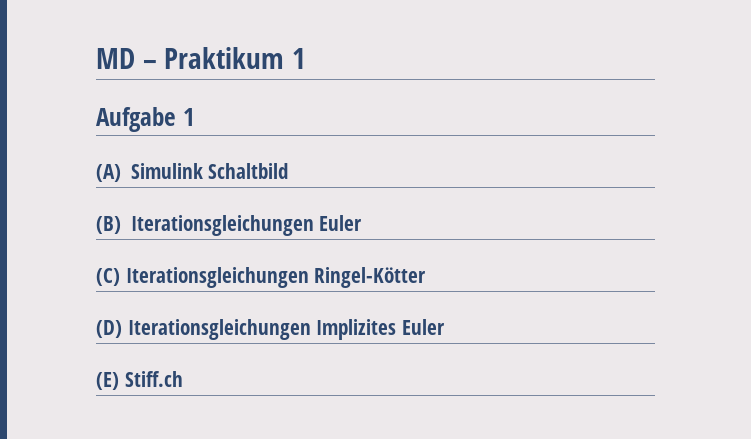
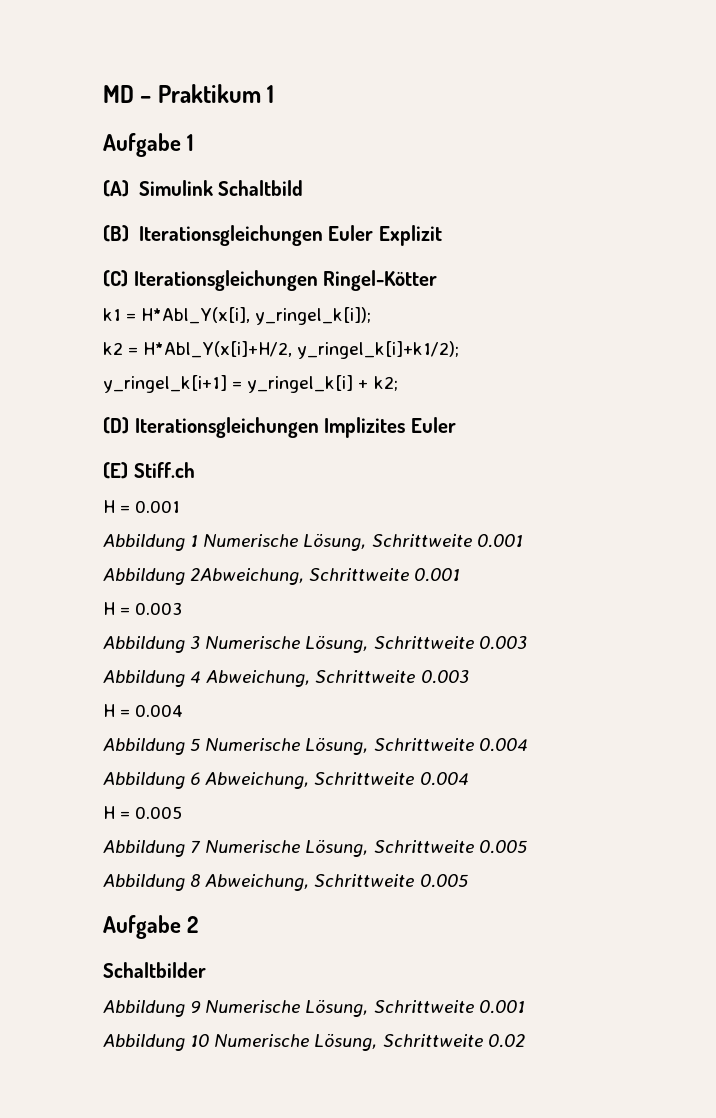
- (B) Iterationsgleichungen Euler
+ (B) Iterationsgleichungen Euler Explizit
+ k1 = H*Abl_Y(x[i], y_ringel_k[i]);
+ k2 = H*Abl_Y(x[i]+H/2, y_ringel_k[i]+k1/2);
+ y_ringel_k[i+1] = y_ringel_k[i] + k2;
+ H = 0.001
+ Abbildung 1 Numerische Lösung, Schrittweite 0.001
+ Abbildung 2Abweichung, Schrittweite 0.001
+ H = 0.003
+ Abbildung 3 Numerische Lösung, Schrittweite 0.003
+ Abbildung 4 Abweichung, Schrittweite 0.003
+ H = 0.004
+ Abbildung 5 Numerische Lösung, Schrittweite 0.004
+ Abbildung 6 Abweichung, Schrittweite 0.004
+ H = 0.005
+ Abbildung 7 Numerische Lösung, Schrittweite 0.005
+ Abbildung 8 Abweichung, Schrittweite 0.005
+ Aufgabe 2
+ Schaltbilder
+ Abbildung 9 Numerische Lösung, Schrittweite 0.001
+ Abbildung 10 Numerische Lösung, Schrittweite 0.02

